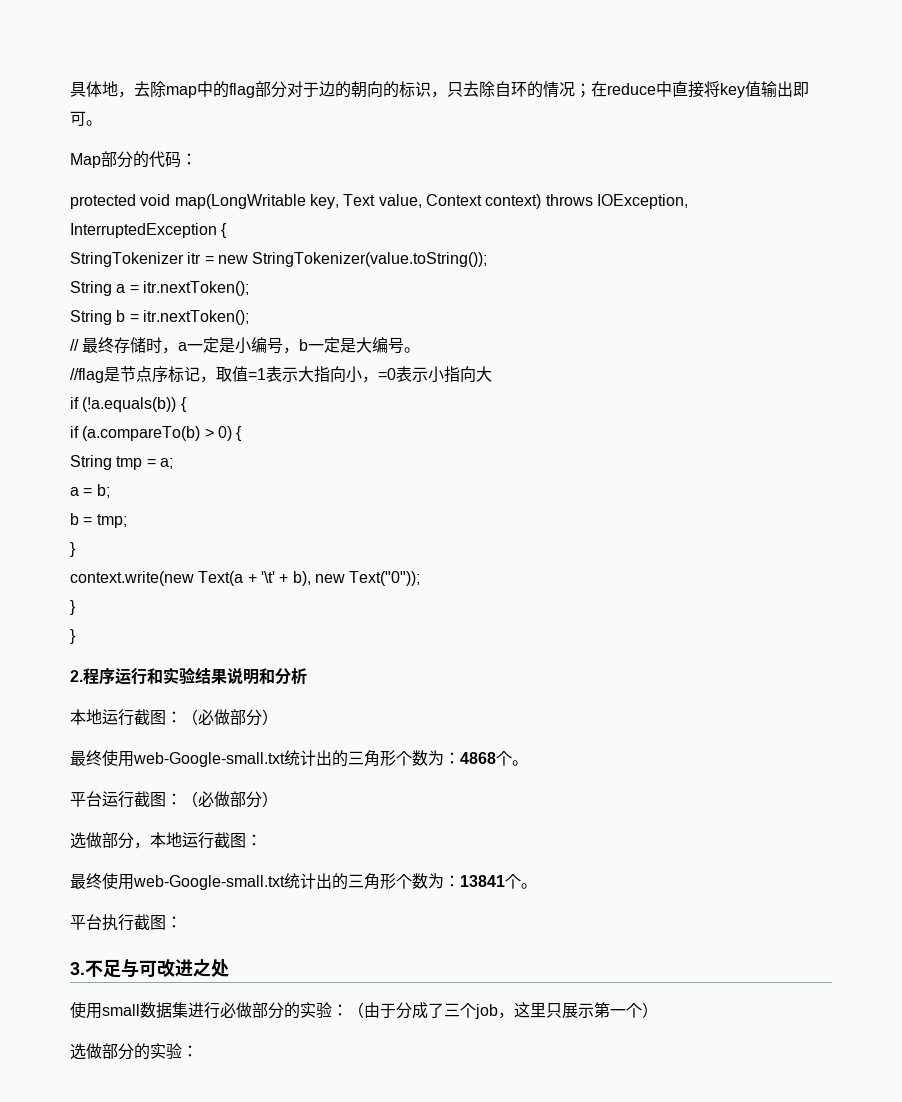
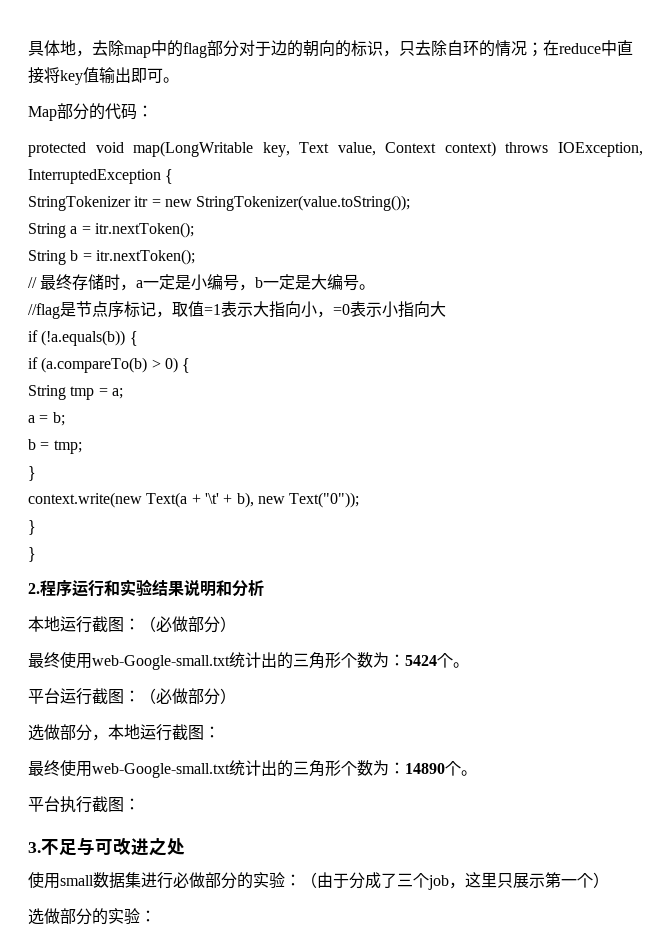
- 最终使用web-Google-small.txt统计出的三角形个数为：4868个。
+ 最终使用web-Google-small.txt统计出的三角形个数为：5424个。
- 最终使用web-Google-small.txt统计出的三角形个数为：13841个。
+ 最终使用web-Google-small.txt统计出的三角形个数为：14890个。

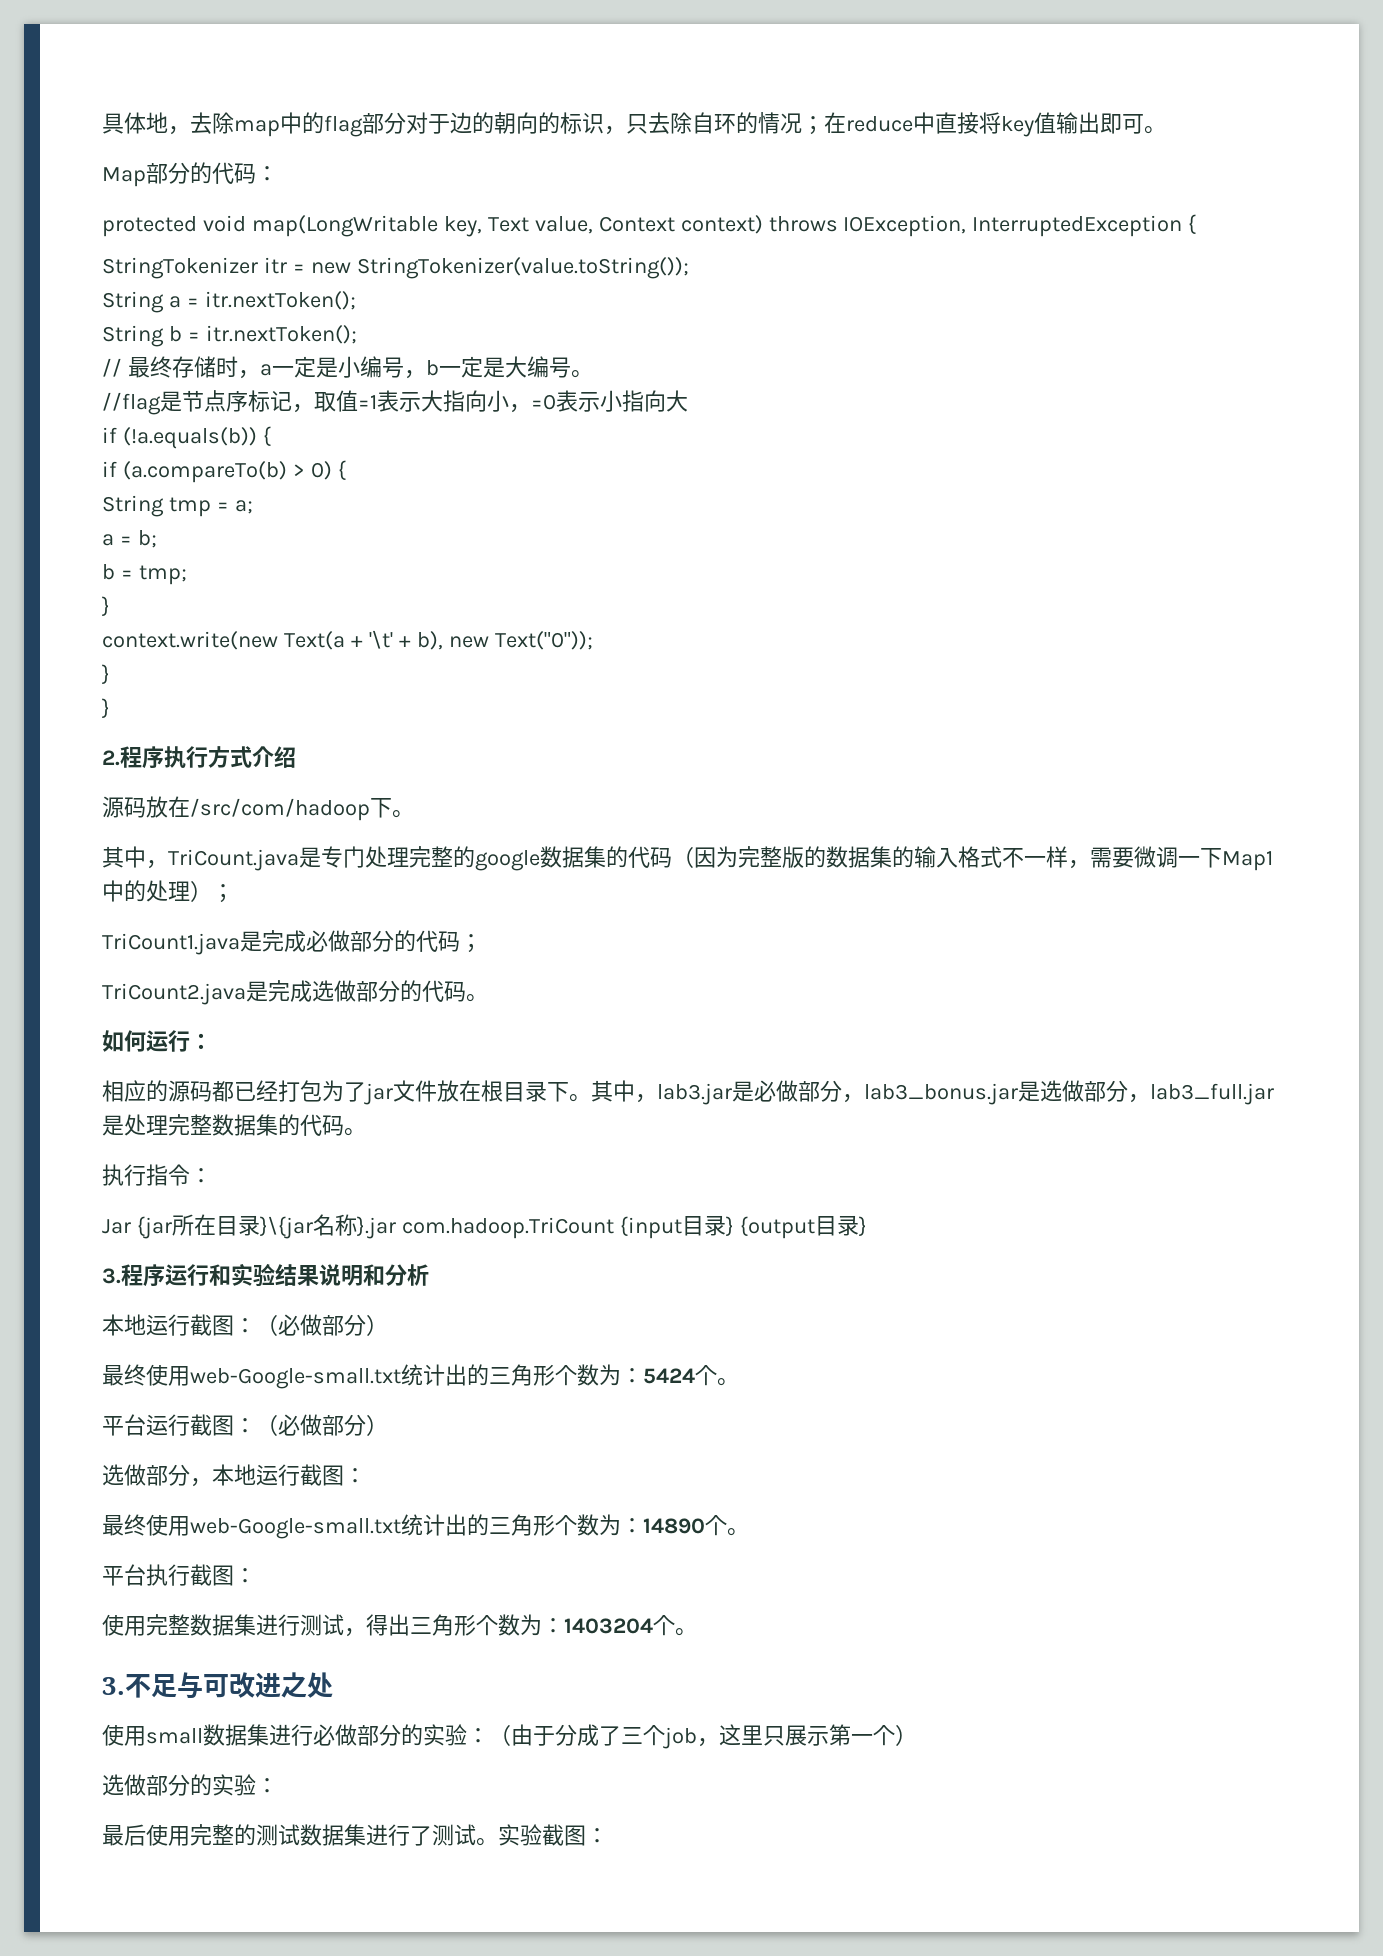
- 2.程序运行和实验结果说明和分析
+ 2.程序执行方式介绍
+ 源码放在/src/com/hadoop下。
+ 其中，TriCount.java是专门处理完整的google数据集的代码（因为完整版的数据集的输入格式不一样，需要微调一下Map1中的处理）；
+ TriCount1.java是完成必做部分的代码；
+ TriCount2.java是完成选做部分的代码。
+ 如何运行：
+ 相应的源码都已经打包为了jar文件放在根目录下。其中，lab3.jar是必做部分，lab3_bonus.jar是选做部分，lab3_full.jar是处理完整数据集的代码。
+ 执行指令：
+ Jar {jar所在目录}\{jar名称}.jar com.hadoop.TriCount {input目录} {output目录}
+ 3.程序运行和实验结果说明和分析
+ 使用完整数据集进行测试，得出三角形个数为：1403204个。
+ 最后使用完整的测试数据集进行了测试。实验截图：

